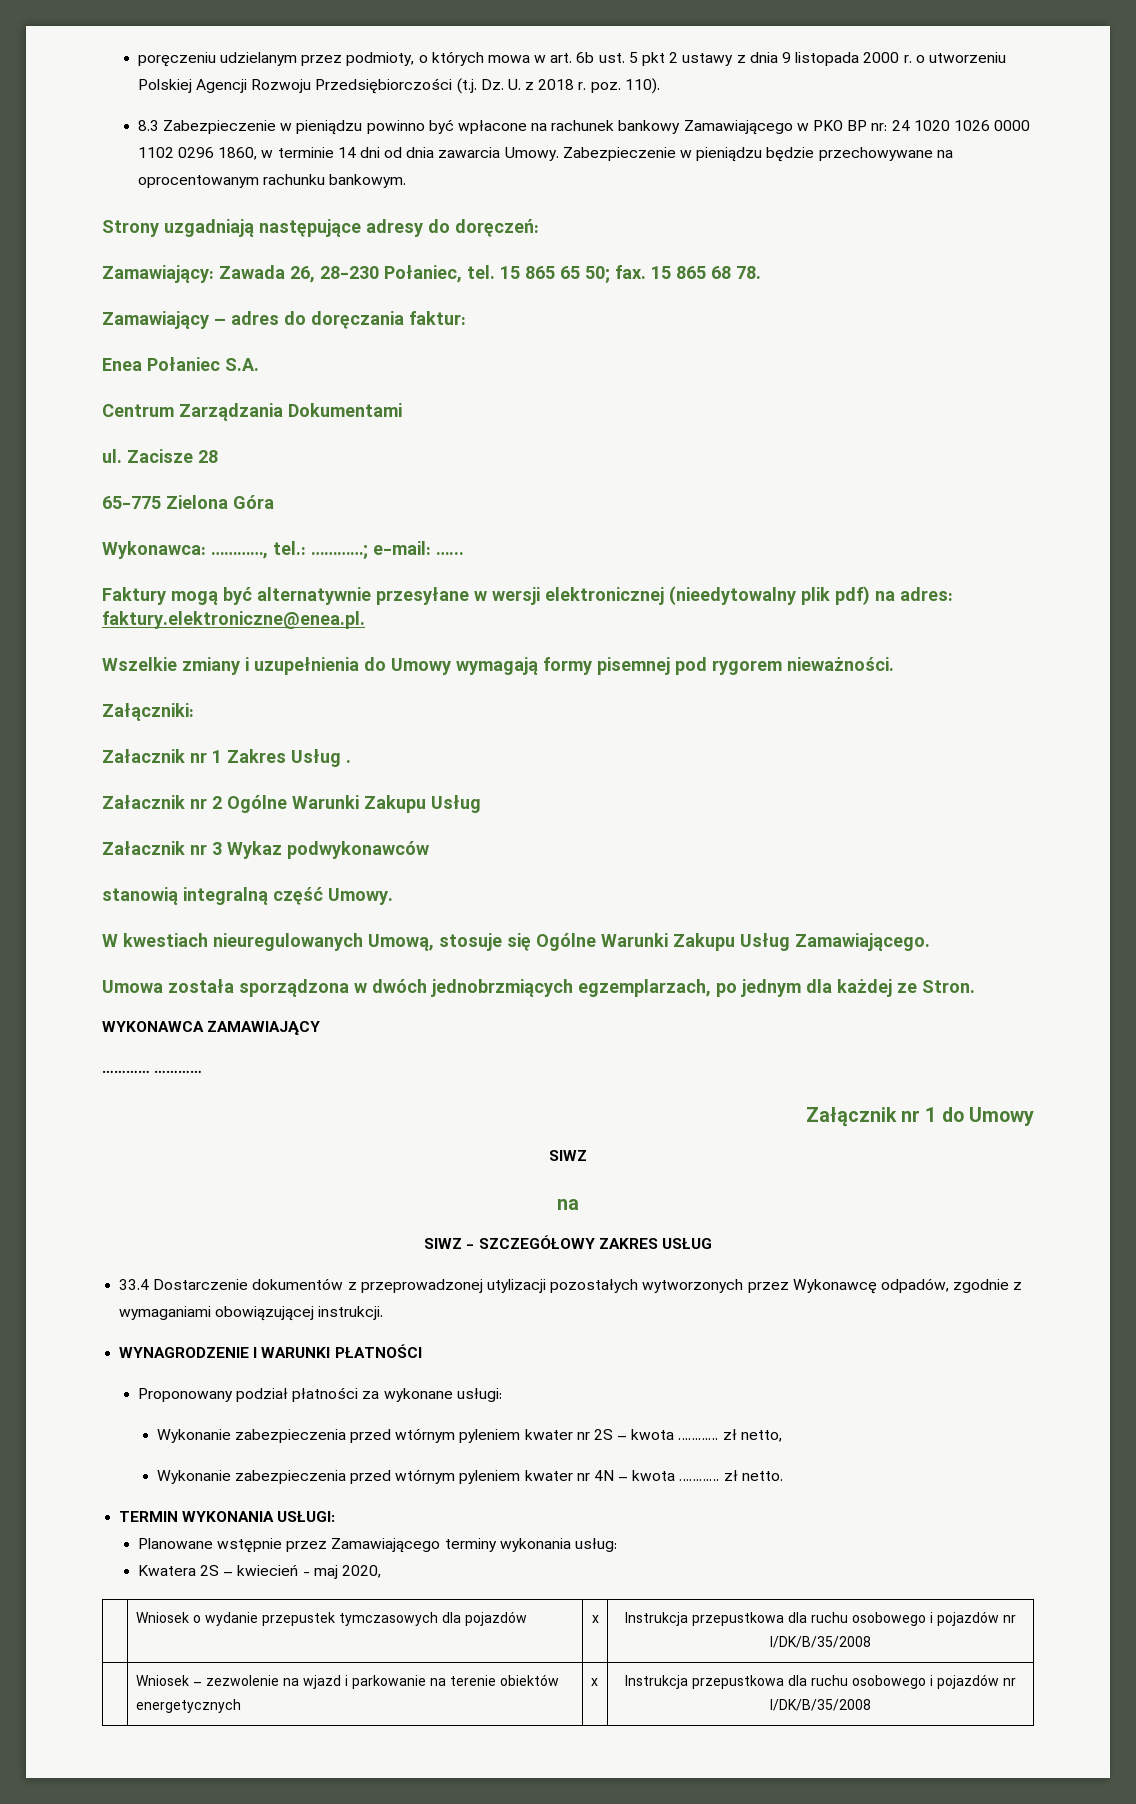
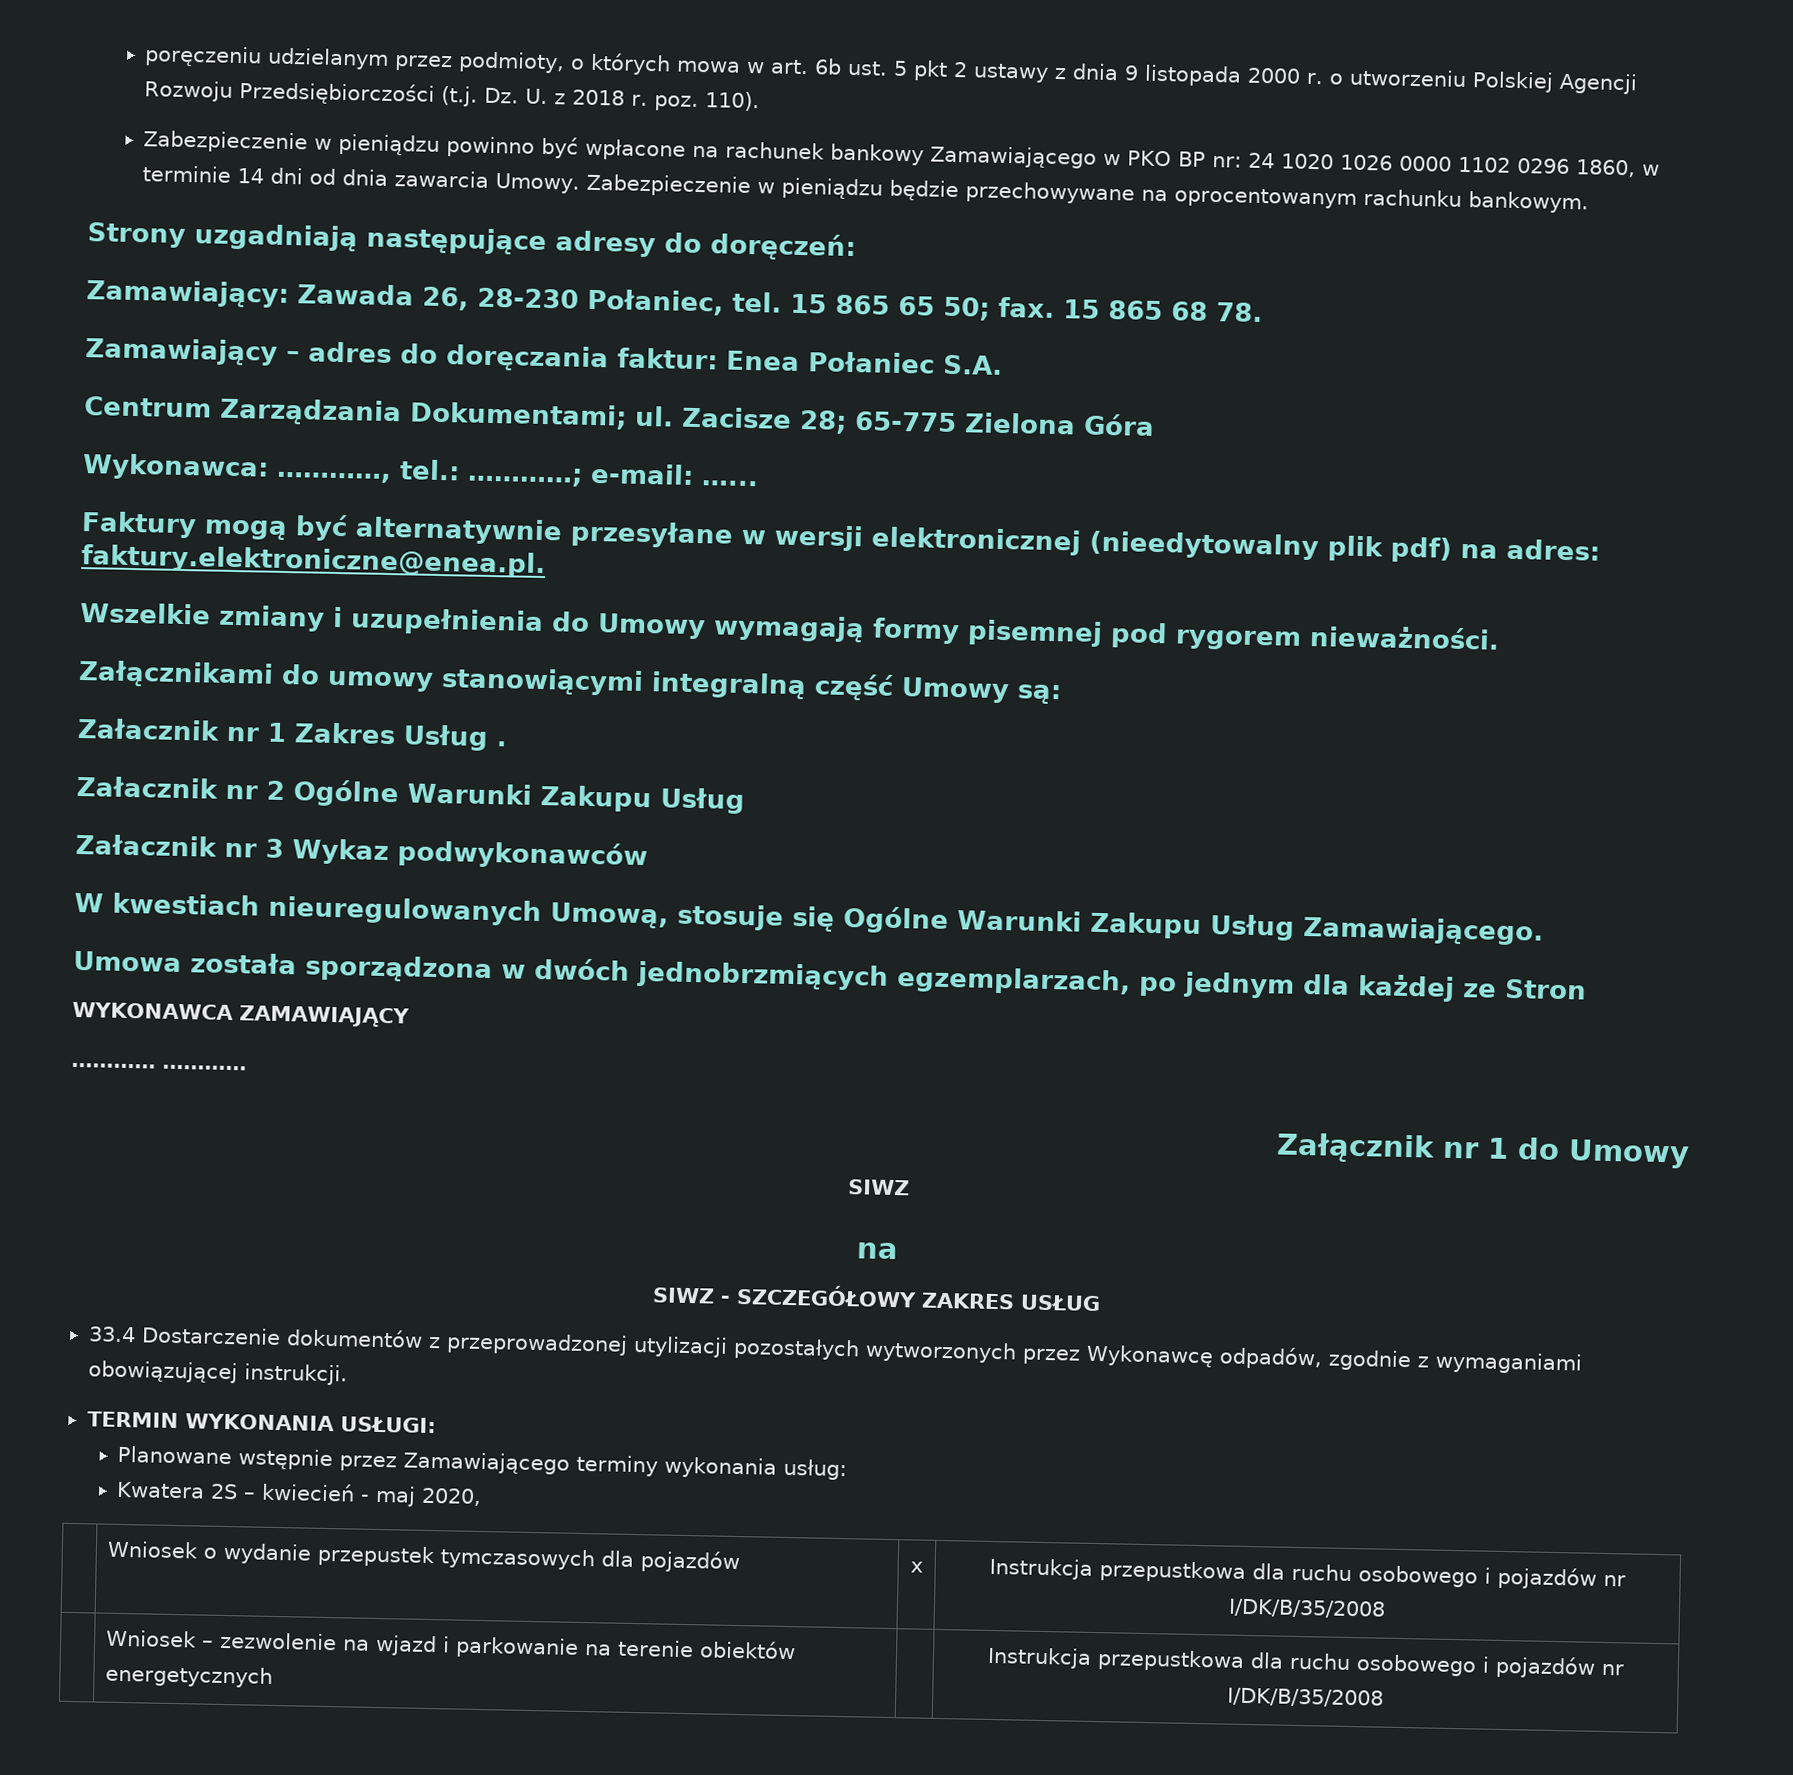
- 8.3 Zabezpieczenie w pieniądzu powinno być wpłacone na rachunek bankowy Zamawiającego w PKO BP nr: 24 1020 1026 0000 1102 0296 1860, w terminie 14 dni od dnia zawarcia Umowy.
+ Zabezpieczenie w pieniądzu powinno być wpłacone na rachunek bankowy Zamawiającego w PKO BP nr: 24 1020 1026 0000 1102 0296 1860, w terminie 14 dni od dnia zawarcia Umowy.
- Zamawiający – adres do doręczania faktur:
- Enea Połaniec S.A.
+ Zamawiający – adres do doręczania faktur: Enea Połaniec S.A.
- Centrum Zarządzania Dokumentami
- ul.
+ Centrum Zarządzania Dokumentami; ul.
- Zacisze 28
- 65-775 Zielona Góra
+ Zacisze 28; 65-775 Zielona Góra
- Załączniki:
+ Załącznikami do umowy stanowiącymi integralną część Umowy są:
- stanowią integralną część Umowy.
- Umowa została sporządzona w dwóch jednobrzmiących egzemplarzach, po jednym dla każdej ze Stron.
+ Umowa została sporządzona w dwóch jednobrzmiących egzemplarzach, po jednym dla każdej ze Stron
- WYNAGRODZENIE I WARUNKI PŁATNOŚCI
- Proponowany podział płatności za wykonane usługi:
- Wykonanie zabezpieczenia przed wtórnym pyleniem kwater nr 2S – kwota ………… zł netto,
- Wykonanie zabezpieczenia przed wtórnym pyleniem kwater nr 4N – kwota ………… zł netto.
- | Wniosek – zezwolenie na wjazd i parkowanie na terenie obiektów energetycznych | x | Instrukcja przepustkowa dla ruchu osobowego i pojazdów nr I/DK/B/35/2008
+ | Wniosek – zezwolenie na wjazd i parkowanie na terenie obiektów energetycznych | | Instrukcja przepustkowa dla ruchu osobowego i pojazdów nr I/DK/B/35/2008

